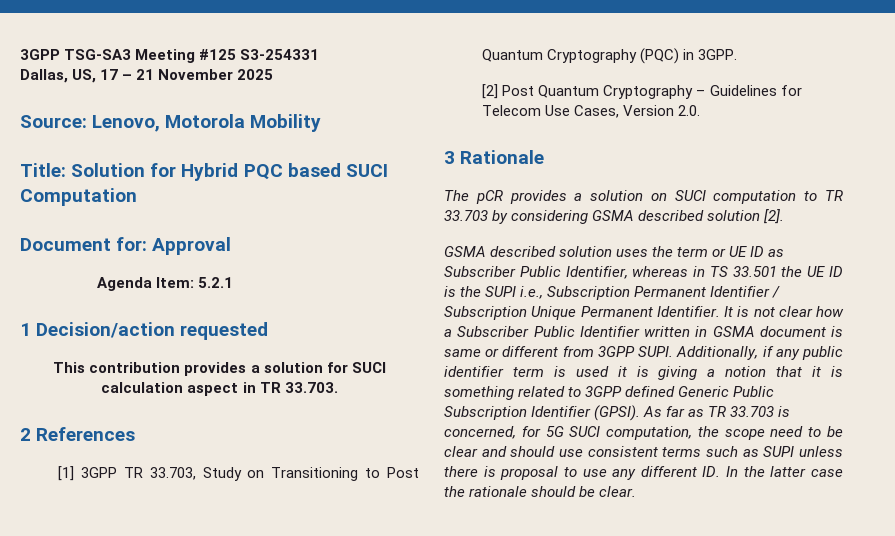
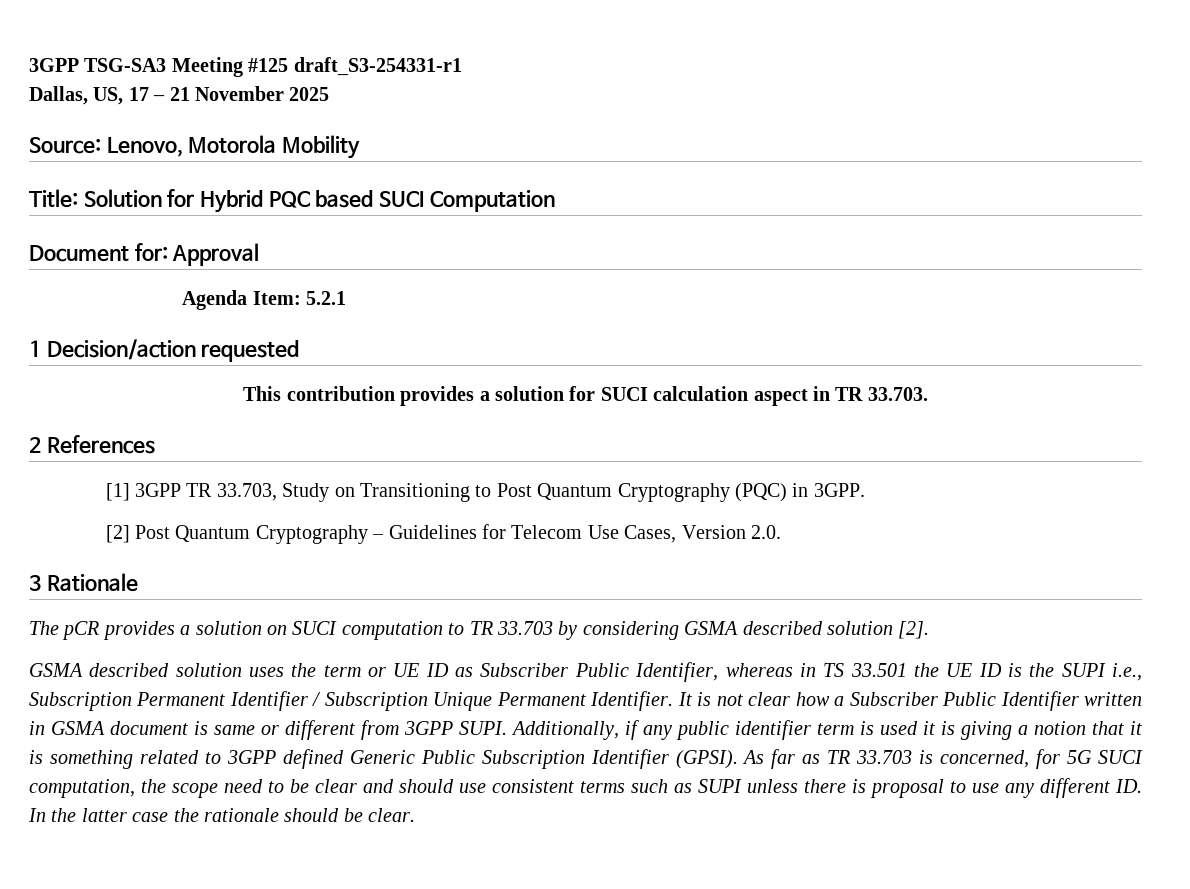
- 3GPP TSG-SA3 Meeting #125 S3-254331
+ 3GPP TSG-SA3 Meeting #125 draft_S3-254331-r1

